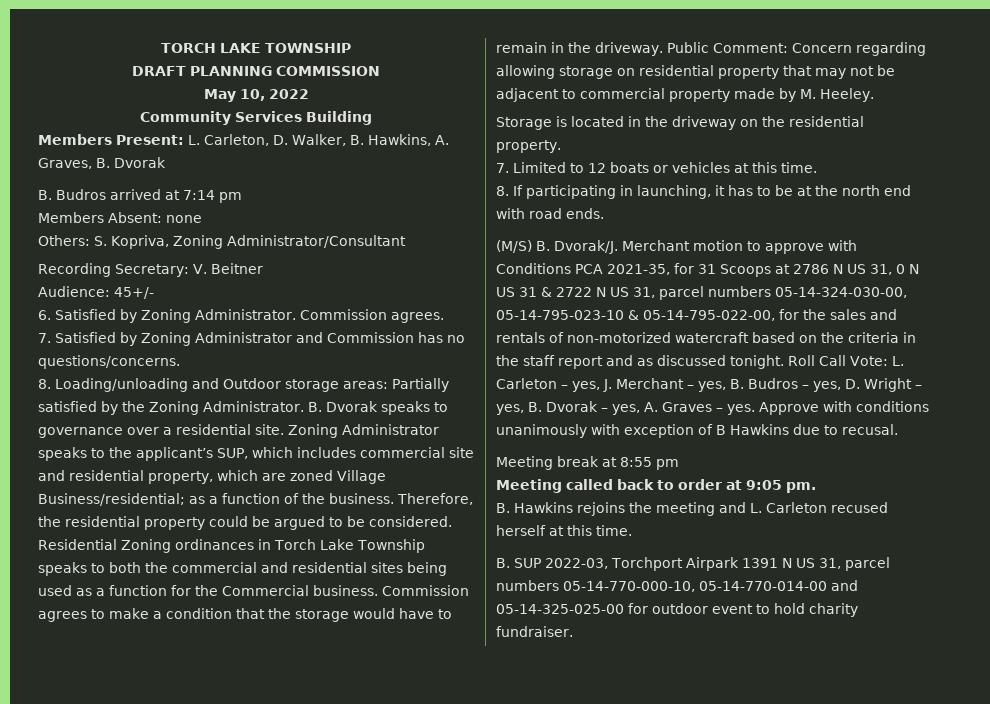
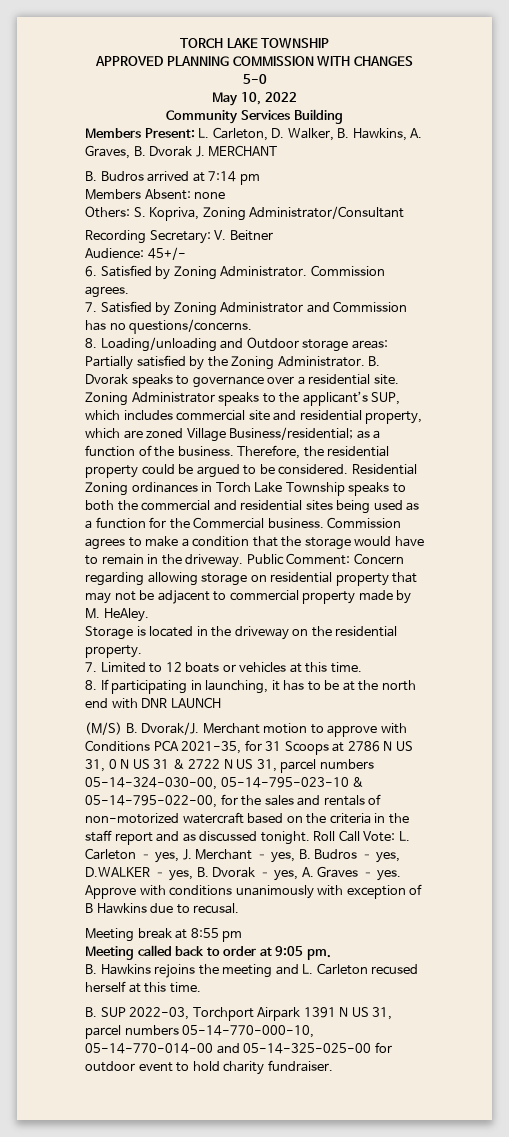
- DRAFT PLANNING COMMISSION
+ APPROVED PLANNING COMMISSION WITH CHANGES 5-0
- Members Present: L. Carleton, D. Walker, B. Hawkins, A. Graves, B. Dvorak
+ Members Present: L. Carleton, D. Walker, B. Hawkins, A. Graves, B. Dvorak J. MERCHANT
- Public Comment: Concern regarding allowing storage on residential property that may not be adjacent to commercial property made by M. Heeley.
+ Public Comment: Concern regarding allowing storage on residential property that may not be adjacent to commercial property made by M. HeAley.
- 8. If participating in launching, it has to be at the north end with road ends.
+ 8. If participating in launching, it has to be at the north end with DNR LAUNCH
- Roll Call Vote: L. Carleton – yes, J. Merchant – yes, B. Budros – yes, D. Wright – yes, B. Dvorak – yes, A. Graves – yes.
+ Roll Call Vote: L. Carleton – yes, J. Merchant – yes, B. Budros – yes, D.WALKER – yes, B. Dvorak – yes, A. Graves – yes.

